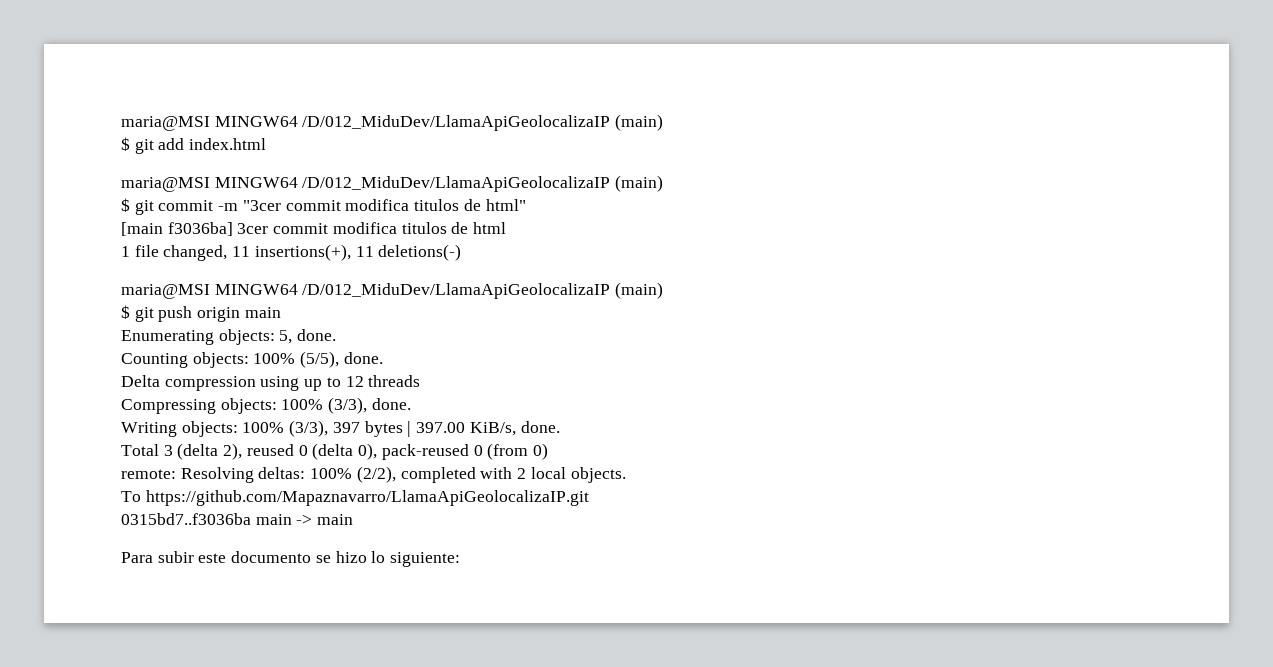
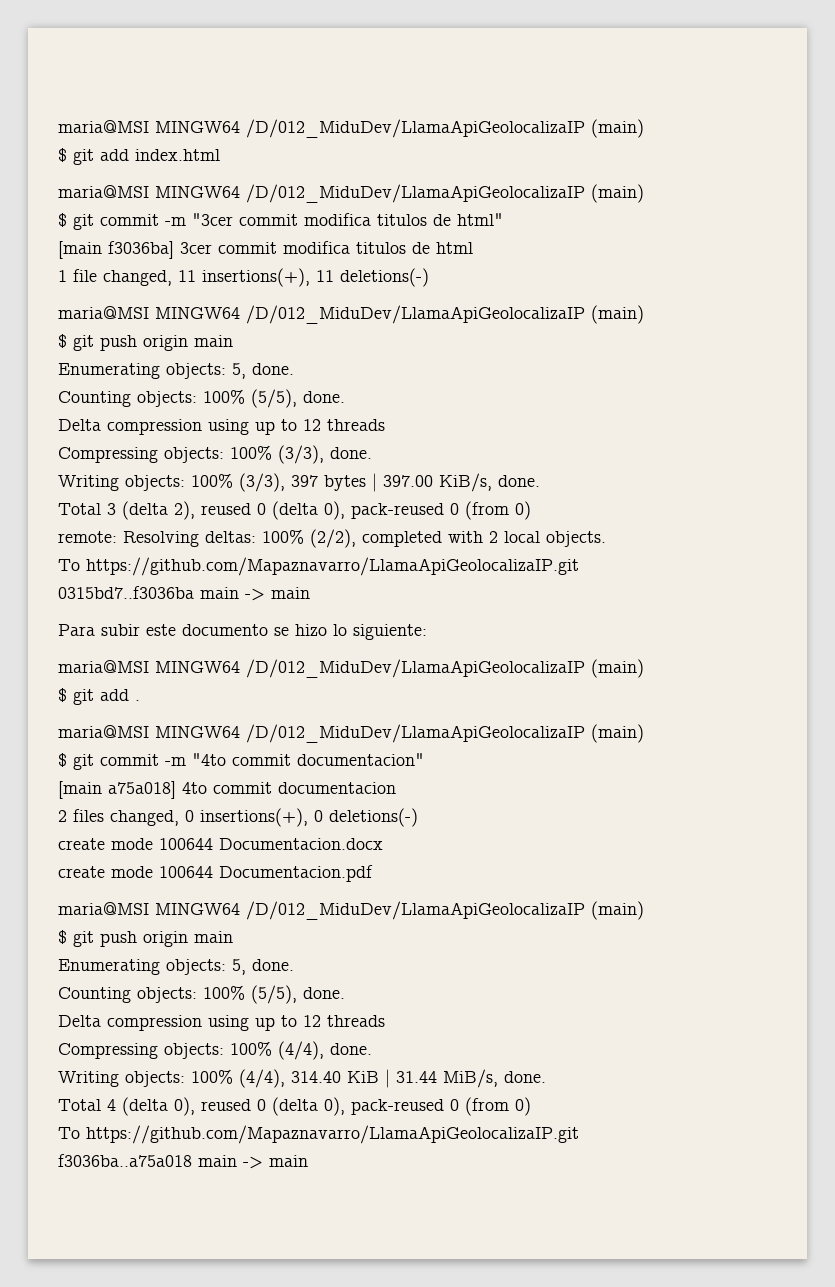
  Para subir este documento se hizo lo siguiente:
+ maria@MSI MINGW64 /D/012_MiduDev/LlamaApiGeolocalizaIP (main)
+ $ git add .
+ maria@MSI MINGW64 /D/012_MiduDev/LlamaApiGeolocalizaIP (main)
+ $ git commit -m "4to commit documentacion"
+ [main a75a018] 4to commit documentacion
+ 2 files changed, 0 insertions(+), 0 deletions(-)
+ create mode 100644 Documentacion.docx
+ create mode 100644 Documentacion.pdf
+ maria@MSI MINGW64 /D/012_MiduDev/LlamaApiGeolocalizaIP (main)
+ $ git push origin main
+ Enumerating objects: 5, done.
+ Counting objects: 100% (5/5), done.
+ Delta compression using up to 12 threads
+ Compressing objects: 100% (4/4), done.
+ Writing objects: 100% (4/4), 314.40 KiB | 31.44 MiB/s, done.
+ Total 4 (delta 0), reused 0 (delta 0), pack-reused 0 (from 0)
+ To https://github.com/Mapaznavarro/LlamaApiGeolocalizaIP.git
+ f3036ba..a75a018 main -> main

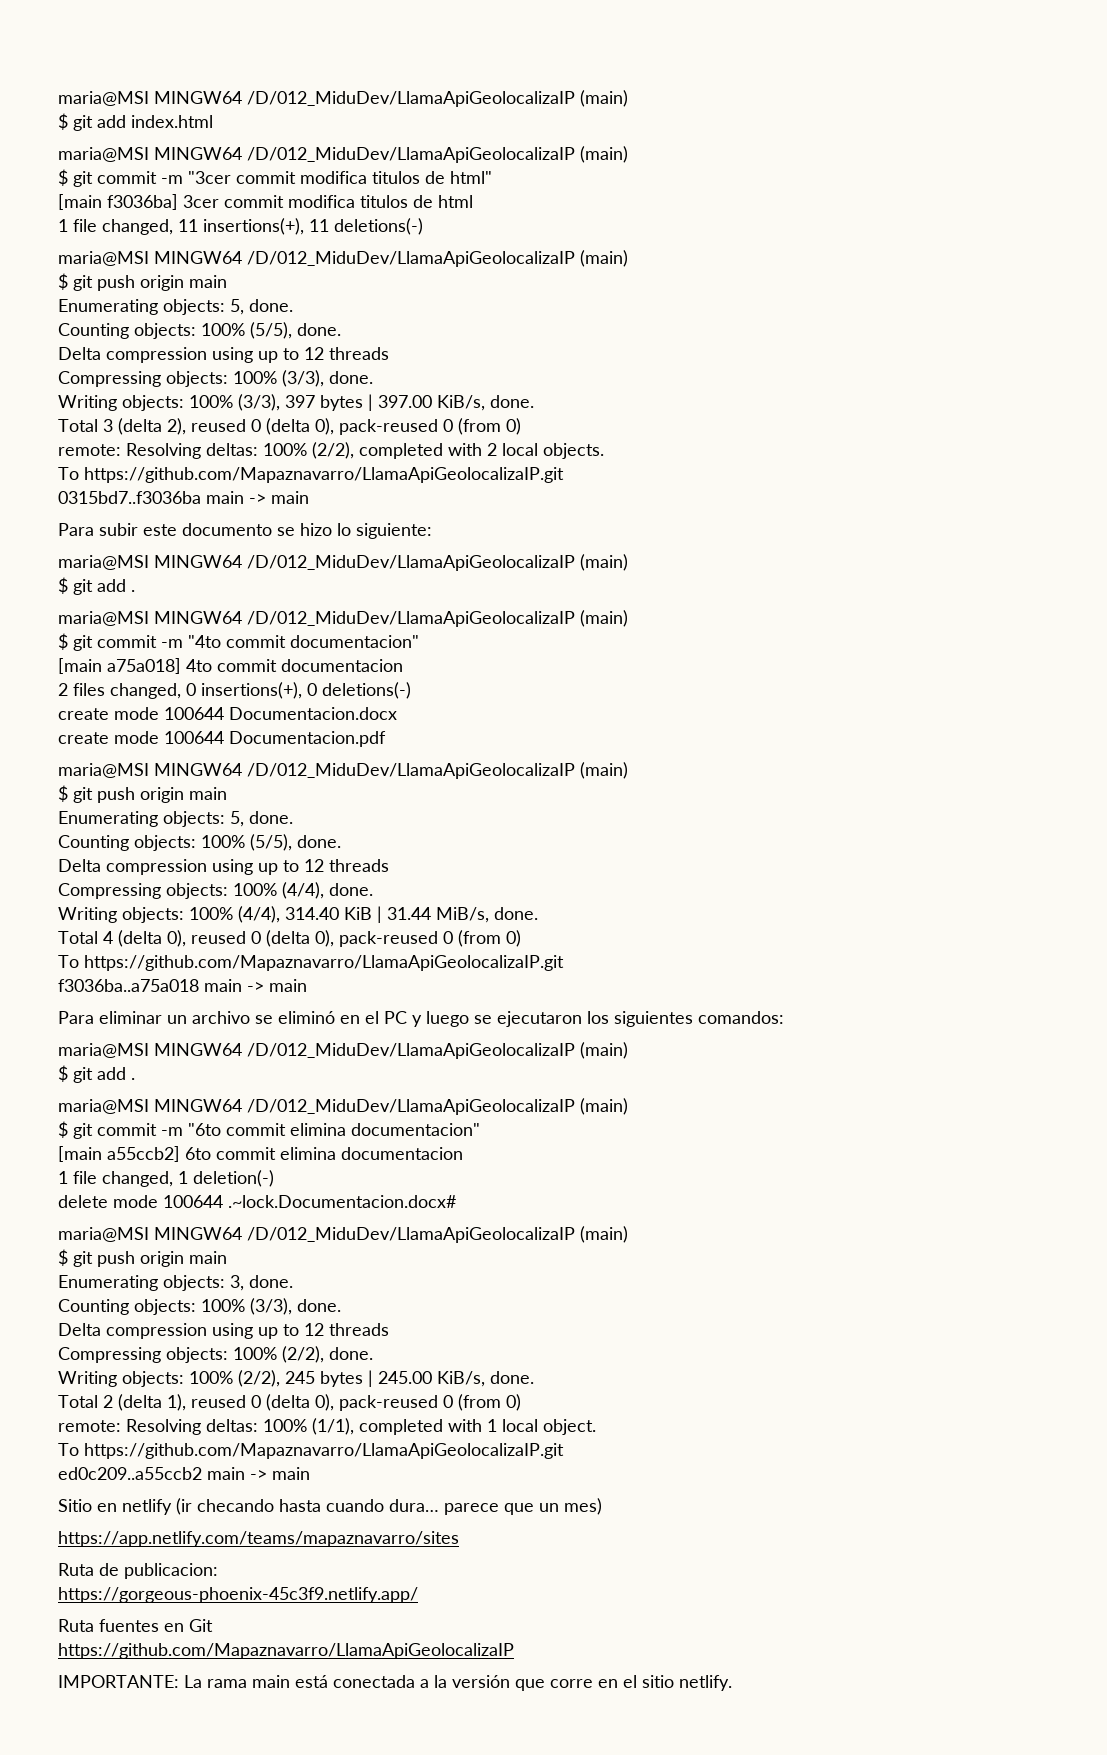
+ Para eliminar un archivo se eliminó en el PC y luego se ejecutaron los siguientes comandos:
+ maria@MSI MINGW64 /D/012_MiduDev/LlamaApiGeolocalizaIP (main)
+ $ git add .
+ maria@MSI MINGW64 /D/012_MiduDev/LlamaApiGeolocalizaIP (main)
+ $ git commit -m "6to commit elimina documentacion"
+ [main a55ccb2] 6to commit elimina documentacion
+ 1 file changed, 1 deletion(-)
+ delete mode 100644 .~lock.Documentacion.docx#
+ maria@MSI MINGW64 /D/012_MiduDev/LlamaApiGeolocalizaIP (main)
+ $ git push origin main
+ Enumerating objects: 3, done.
+ Counting objects: 100% (3/3), done.
+ Delta compression using up to 12 threads
+ Compressing objects: 100% (2/2), done.
+ Writing objects: 100% (2/2), 245 bytes | 245.00 KiB/s, done.
+ Total 2 (delta 1), reused 0 (delta 0), pack-reused 0 (from 0)
+ remote: Resolving deltas: 100% (1/1), completed with 1 local object.
+ To https://github.com/Mapaznavarro/LlamaApiGeolocalizaIP.git
+ ed0c209..a55ccb2 main -> main
+ Sitio en netlify (ir checando hasta cuando dura… parece que un mes)
+ https://app.netlify.com/teams/mapaznavarro/sites
+ Ruta de publicacion:
+ https://gorgeous-phoenix-45c3f9.netlify.app/
+ Ruta fuentes en Git
+ https://github.com/Mapaznavarro/LlamaApiGeolocalizaIP
+ IMPORTANTE: La rama main está conectada a la versión que corre en el sitio netlify.

